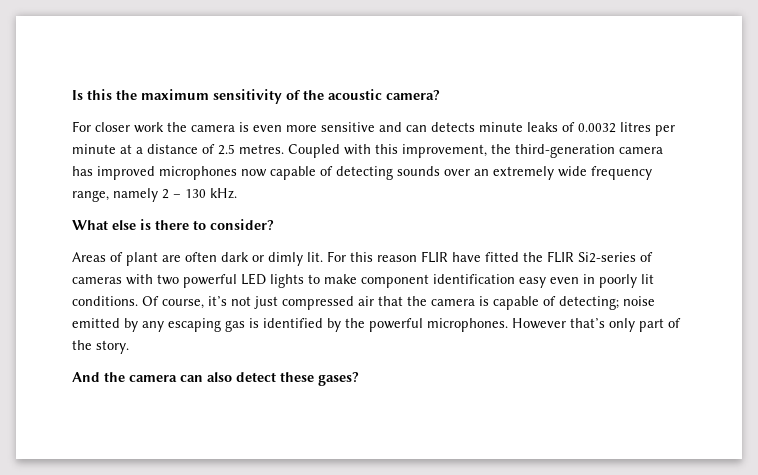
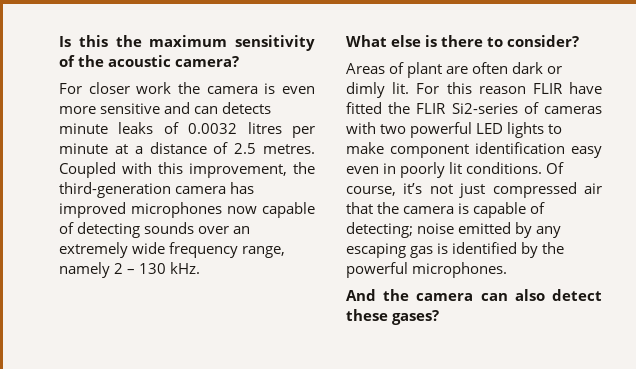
- However that’s only part of the story.

